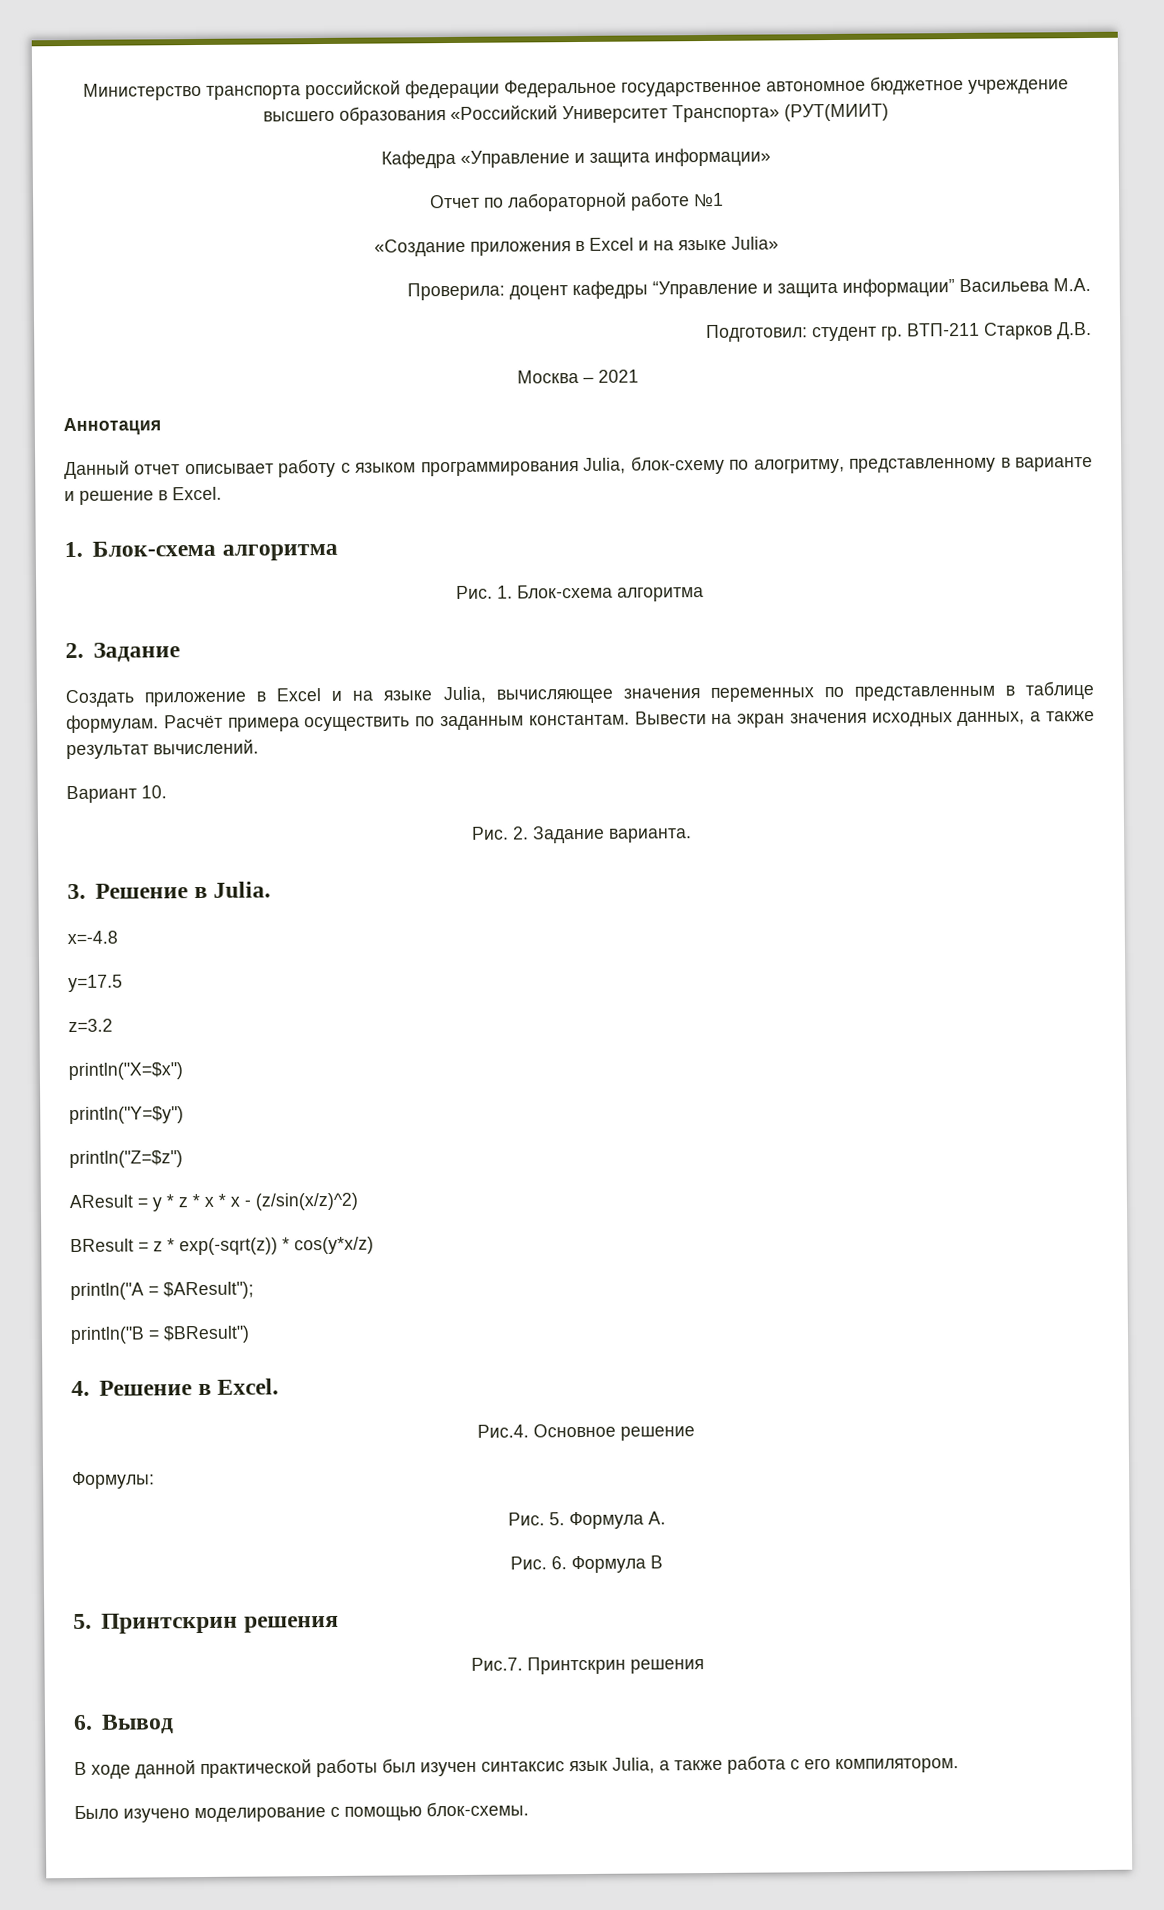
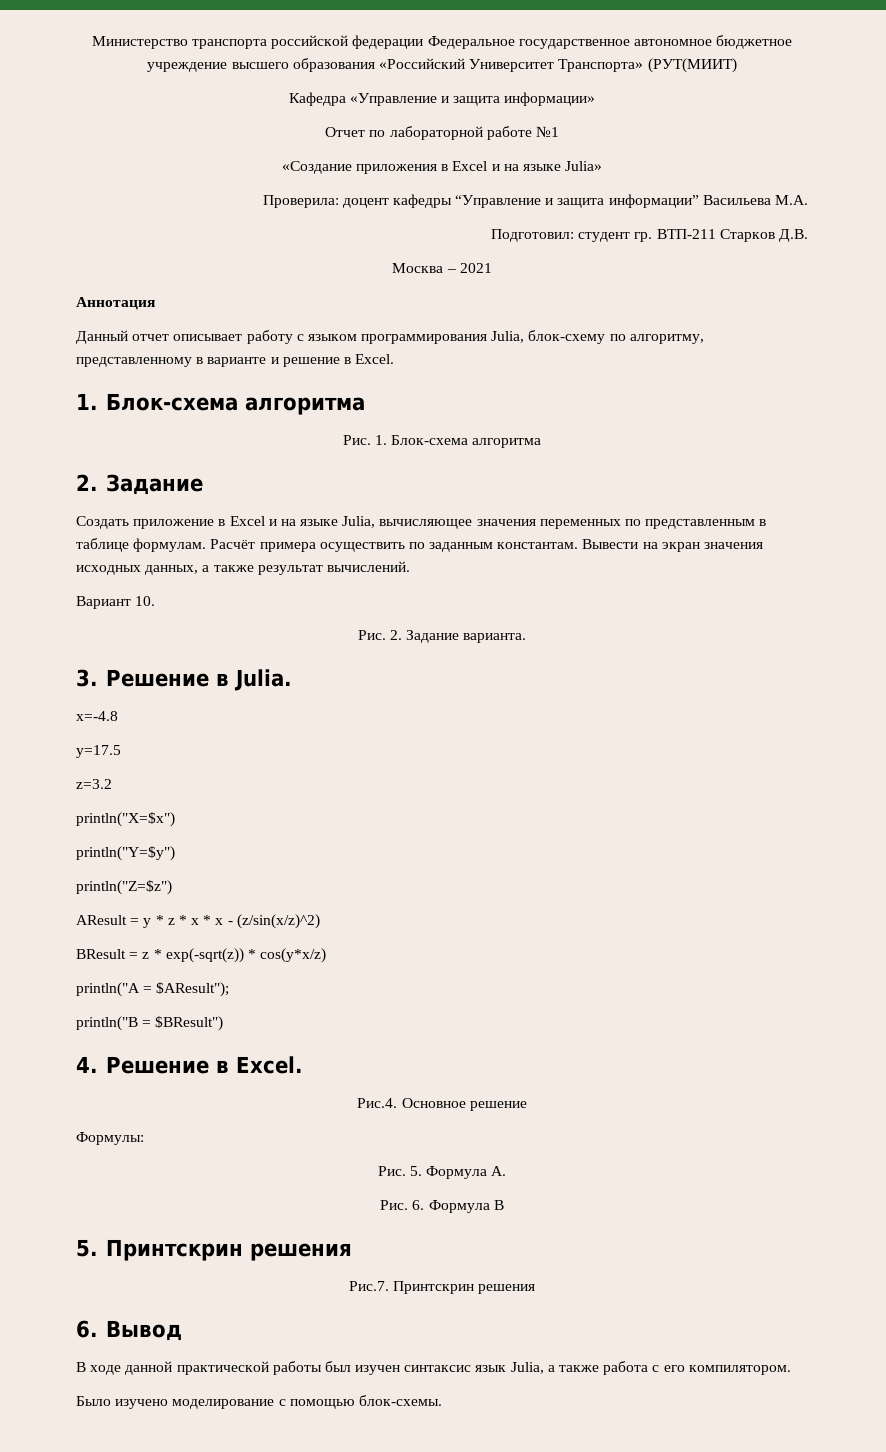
- Данный отчет описывает работу с языком программирования Julia, блок-схему по алогритму, представленному в варианте и решение в Excel.
+ Данный отчет описывает работу с языком программирования Julia, блок-схему по алгоритму, представленному в варианте и решение в Excel.

